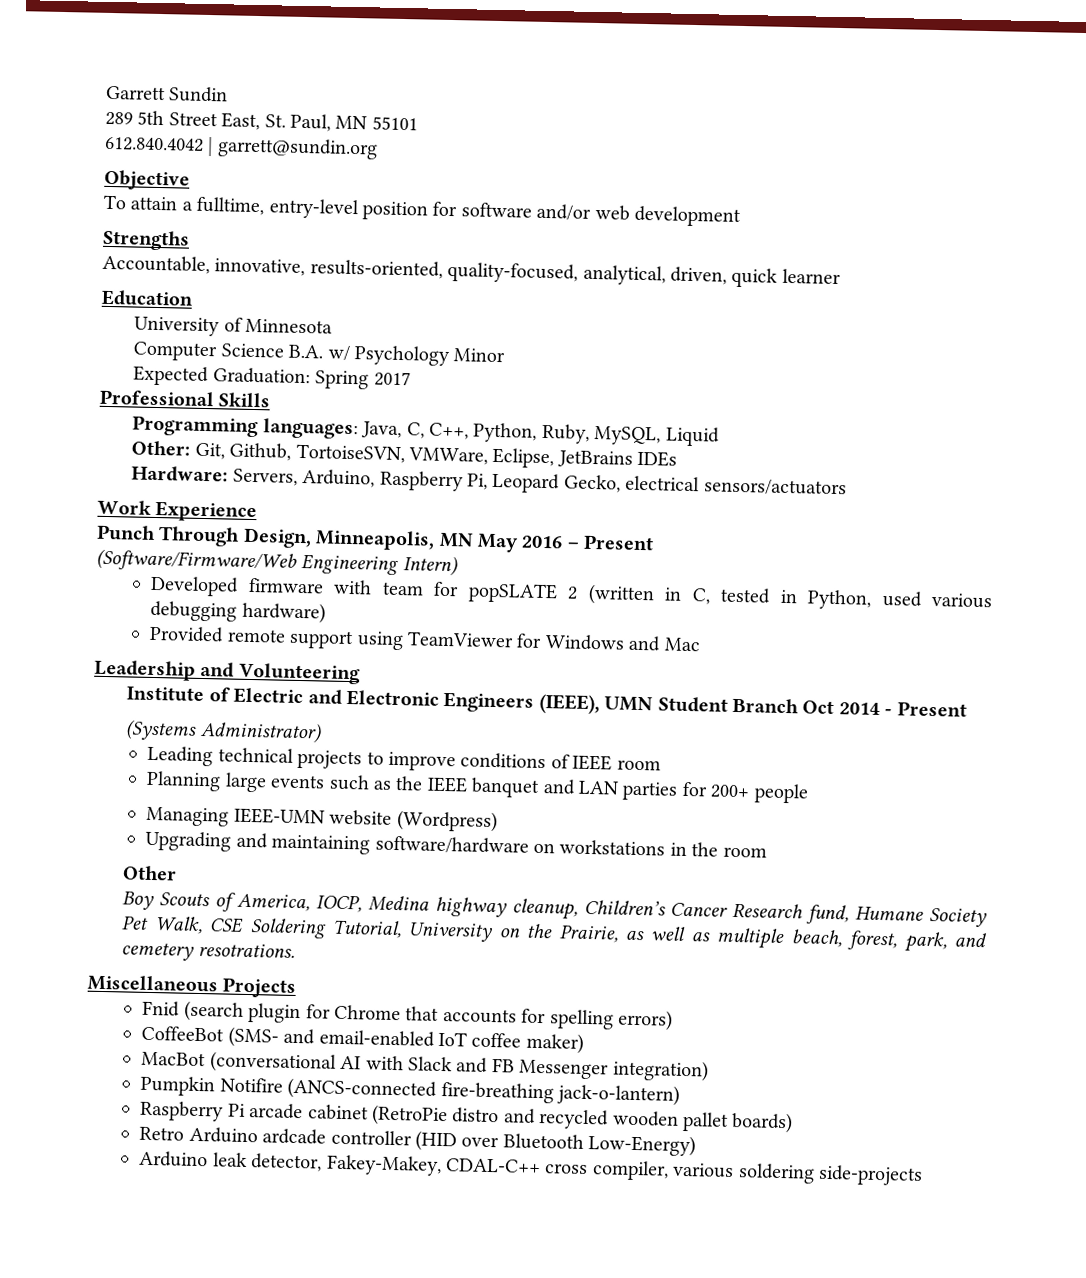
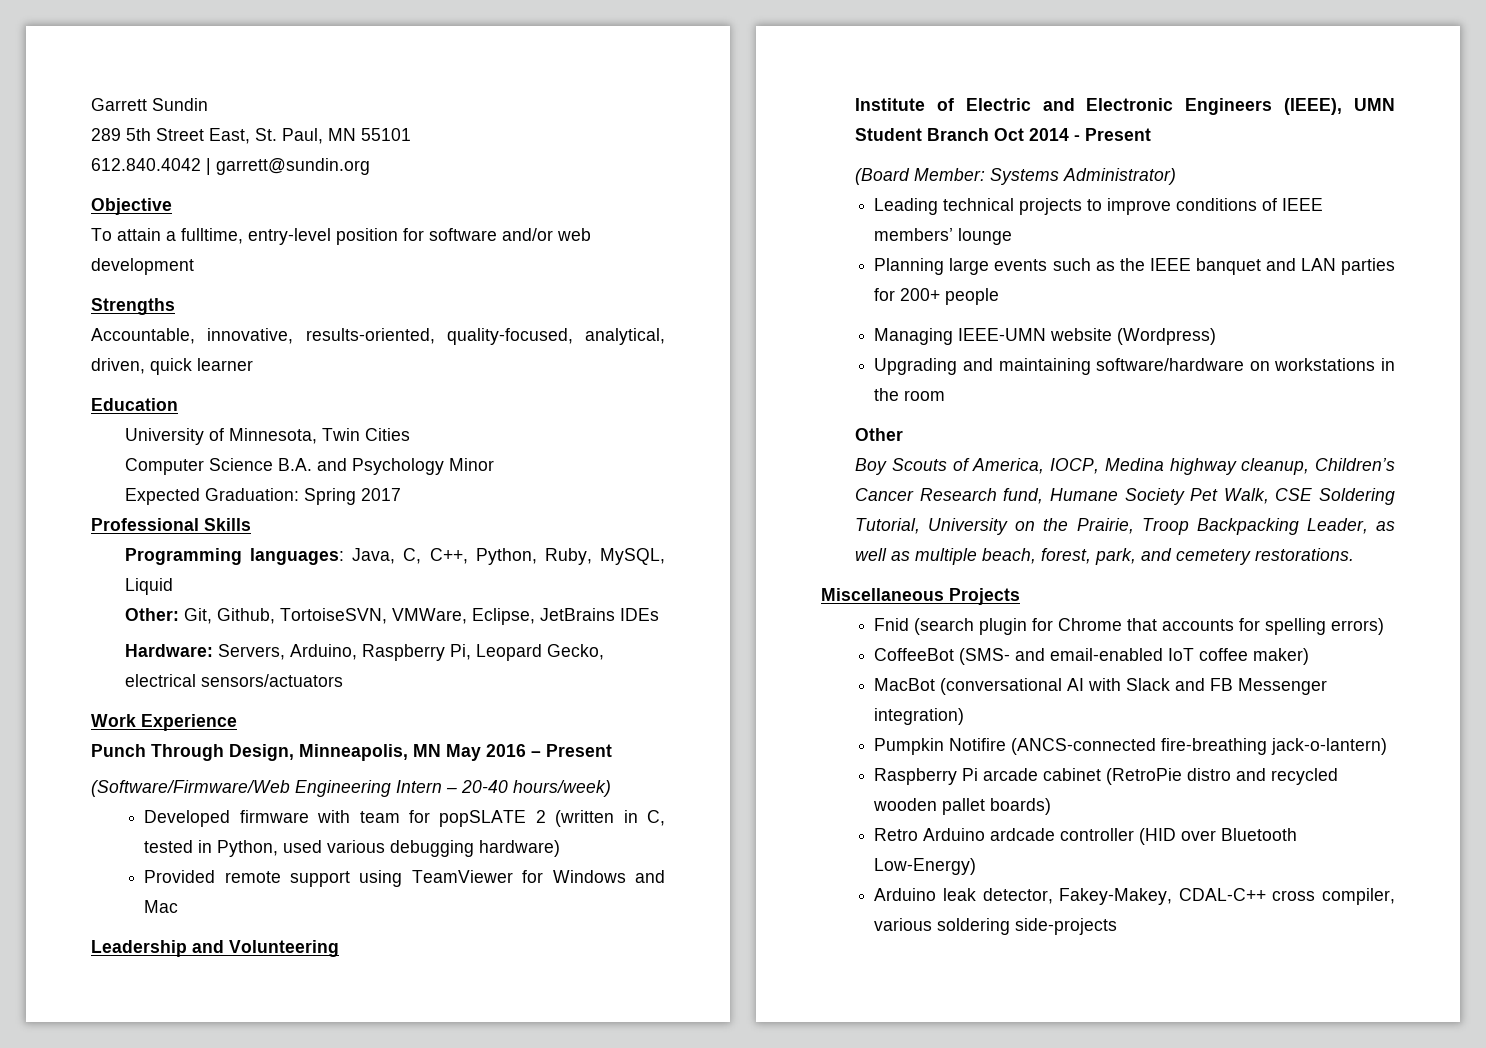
- University of Minnesota
+ University of Minnesota, Twin Cities
- Computer Science B.A. w/ Psychology Minor
+ Computer Science B.A. and Psychology Minor
- (Software/Firmware/Web Engineering Intern)
+ (Software/Firmware/Web Engineering Intern – 20-40 hours/week)
- (Systems Administrator)
+ (Board Member: Systems Administrator)
- Leading technical projects to improve conditions of IEEE room
+ Leading technical projects to improve conditions of IEEE members’ lounge
- Boy Scouts of America, IOCP, Medina highway cleanup, Children’s Cancer Research fund, Humane Society Pet Walk, CSE Soldering Tutorial, University on the Prairie, as well as multiple beach, forest, park, and cemetery resotrations.
+ Boy Scouts of America, IOCP, Medina highway cleanup, Children’s Cancer Research fund, Humane Society Pet Walk, CSE Soldering Tutorial, University on the Prairie, Troop Backpacking Leader, as well as multiple beach, forest, park, and cemetery restorations.

